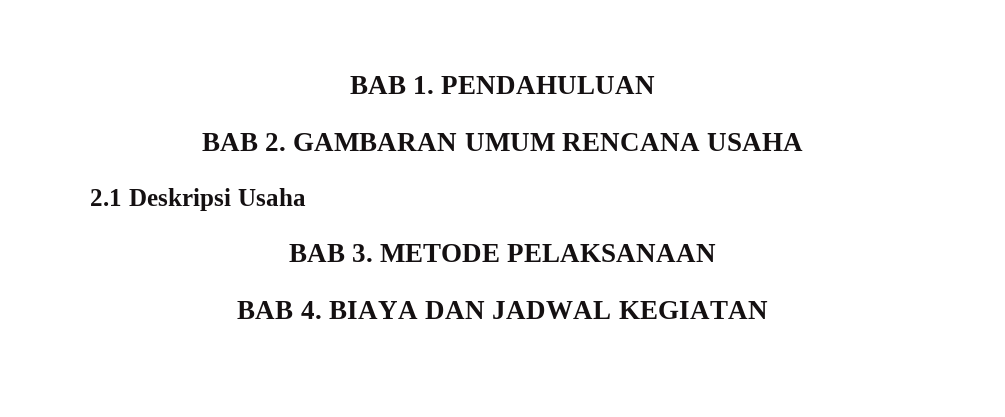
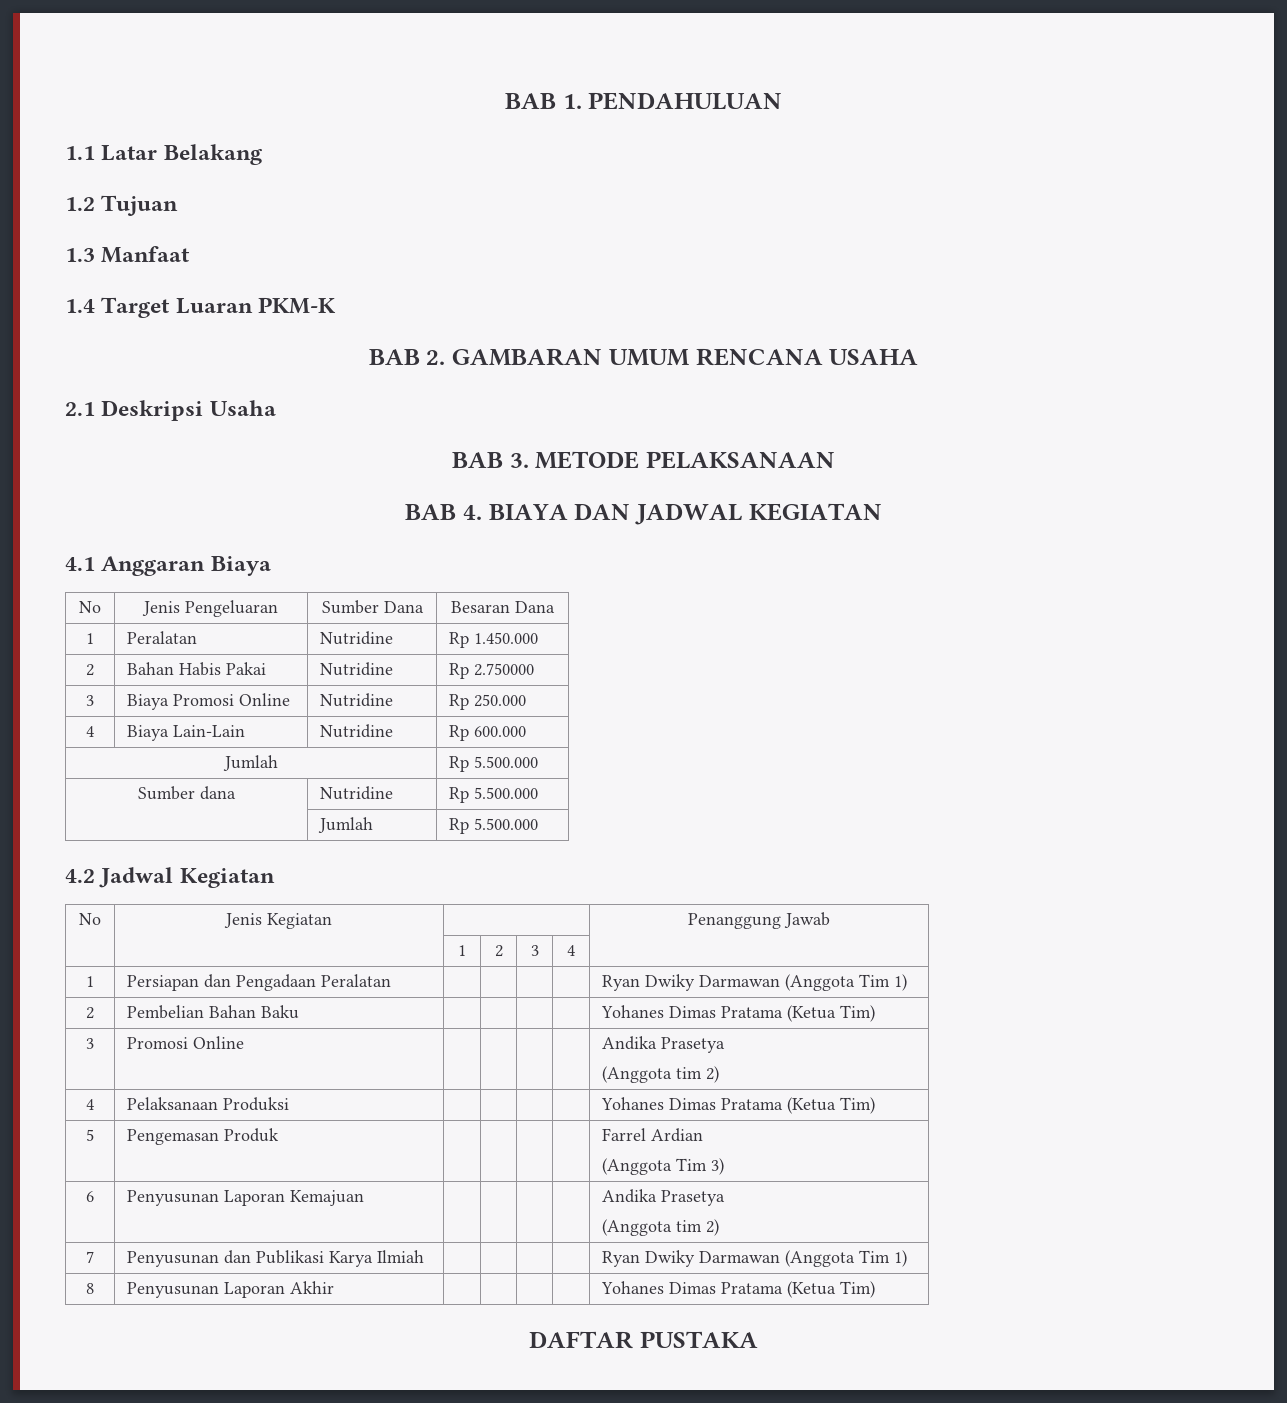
+ 1.1 Latar Belakang
+ 1.2 Tujuan
+ 1.3 Manfaat
+ 1.4 Target Luaran PKM-K
+ 4.1 Anggaran Biaya
+ No | Jenis Pengeluaran | Sumber Dana | Besaran Dana
+ 1 | Peralatan | Nutridine | Rp 1.450.000
+ 2 | Bahan Habis Pakai | Nutridine | Rp 2.750000
+ 3 | Biaya Promosi Online | Nutridine | Rp 250.000
+ 4 | Biaya Lain-Lain | Nutridine | Rp 600.000
+ Jumlah | Rp 5.500.000
+ Sumber dana | Nutridine | Rp 5.500.000
+ | Jumlah | Rp 5.500.000
+ 4.2 Jadwal Kegiatan
+ No | Jenis Kegiatan | | Penanggung Jawab
+ | | 1 | 2 | 3 | 4 |
+ 1 | Persiapan dan Pengadaan Peralatan | | | | | Ryan Dwiky Darmawan (Anggota Tim 1)
+ 2 | Pembelian Bahan Baku | | | | | Yohanes Dimas Pratama (Ketua Tim)
+ 3 | Promosi Online | | | | | Andika Prasetya
+ (Anggota tim 2)
+ 4 | Pelaksanaan Produksi | | | | | Yohanes Dimas Pratama (Ketua Tim)
+ 5 | Pengemasan Produk | | | | | Farrel Ardian
+ (Anggota Tim 3)
+ 6 | Penyusunan Laporan Kemajuan | | | | | Andika Prasetya
+ (Anggota tim 2)
+ 7 | Penyusunan dan Publikasi Karya Ilmiah | | | | | Ryan Dwiky Darmawan (Anggota Tim 1)
+ 8 | Penyusunan Laporan Akhir | | | | | Yohanes Dimas Pratama (Ketua Tim)
+ DAFTAR PUSTAKA

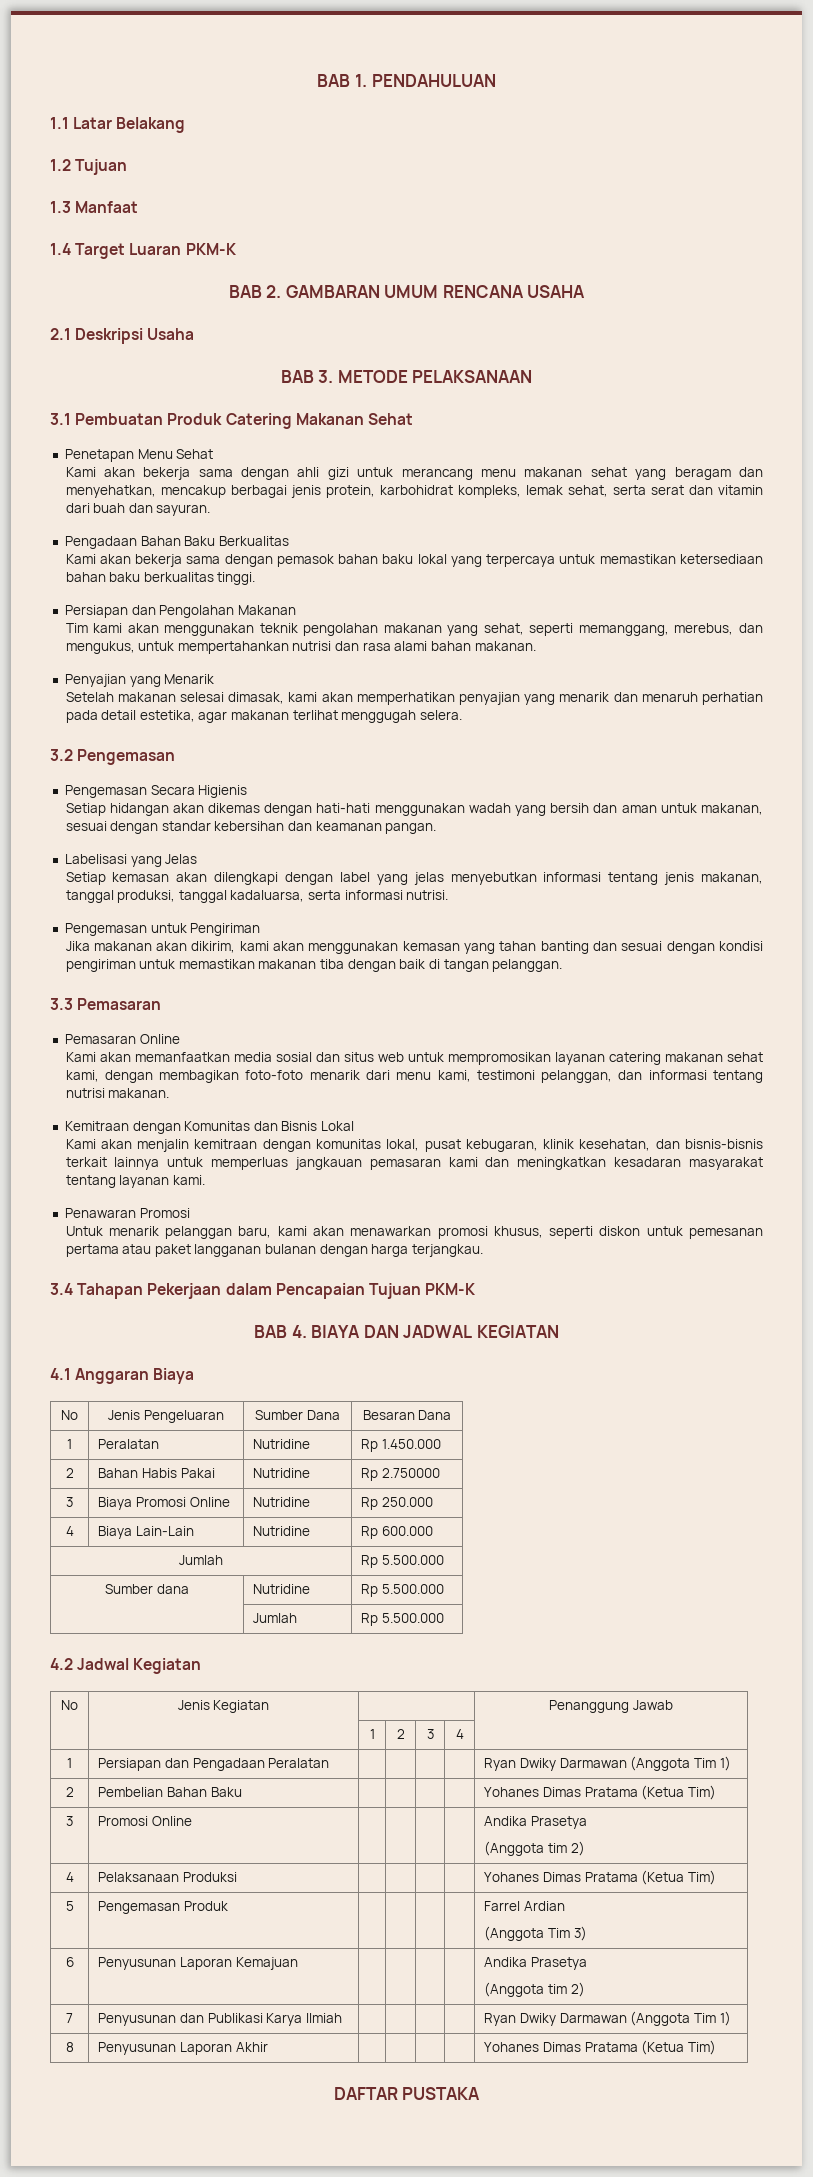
+ 3.1 Pembuatan Produk Catering Makanan Sehat
+ Penetapan Menu Sehat
+ Kami akan bekerja sama dengan ahli gizi untuk merancang menu makanan sehat yang beragam dan menyehatkan, mencakup berbagai jenis protein, karbohidrat kompleks, lemak sehat, serta serat dan vitamin dari buah dan sayuran.
+ Pengadaan Bahan Baku Berkualitas
+ Kami akan bekerja sama dengan pemasok bahan baku lokal yang terpercaya untuk memastikan ketersediaan bahan baku berkualitas tinggi.
+ Persiapan dan Pengolahan Makanan
+ Tim kami akan menggunakan teknik pengolahan makanan yang sehat, seperti memanggang, merebus, dan mengukus, untuk mempertahankan nutrisi dan rasa alami bahan makanan.
+ Penyajian yang Menarik
+ Setelah makanan selesai dimasak, kami akan memperhatikan penyajian yang menarik dan menaruh perhatian pada detail estetika, agar makanan terlihat menggugah selera.
+ 3.2 Pengemasan
+ Pengemasan Secara Higienis
+ Setiap hidangan akan dikemas dengan hati-hati menggunakan wadah yang bersih dan aman untuk makanan, sesuai dengan standar kebersihan dan keamanan pangan.
+ Labelisasi yang Jelas
+ Setiap kemasan akan dilengkapi dengan label yang jelas menyebutkan informasi tentang jenis makanan, tanggal produksi, tanggal kadaluarsa, serta informasi nutrisi.
+ Pengemasan untuk Pengiriman
+ Jika makanan akan dikirim, kami akan menggunakan kemasan yang tahan banting dan sesuai dengan kondisi pengiriman untuk memastikan makanan tiba dengan baik di tangan pelanggan.
+ 3.3 Pemasaran
+ Pemasaran Online
+ Kami akan memanfaatkan media sosial dan situs web untuk mempromosikan layanan catering makanan sehat kami, dengan membagikan foto-foto menarik dari menu kami, testimoni pelanggan, dan informasi tentang nutrisi makanan.
+ Kemitraan dengan Komunitas dan Bisnis Lokal
+ Kami akan menjalin kemitraan dengan komunitas lokal, pusat kebugaran, klinik kesehatan, dan bisnis-bisnis terkait lainnya untuk memperluas jangkauan pemasaran kami dan meningkatkan kesadaran masyarakat tentang layanan kami.
+ Penawaran Promosi
+ Untuk menarik pelanggan baru, kami akan menawarkan promosi khusus, seperti diskon untuk pemesanan pertama atau paket langganan bulanan dengan harga terjangkau.
+ 3.4 Tahapan Pekerjaan dalam Pencapaian Tujuan PKM-K

